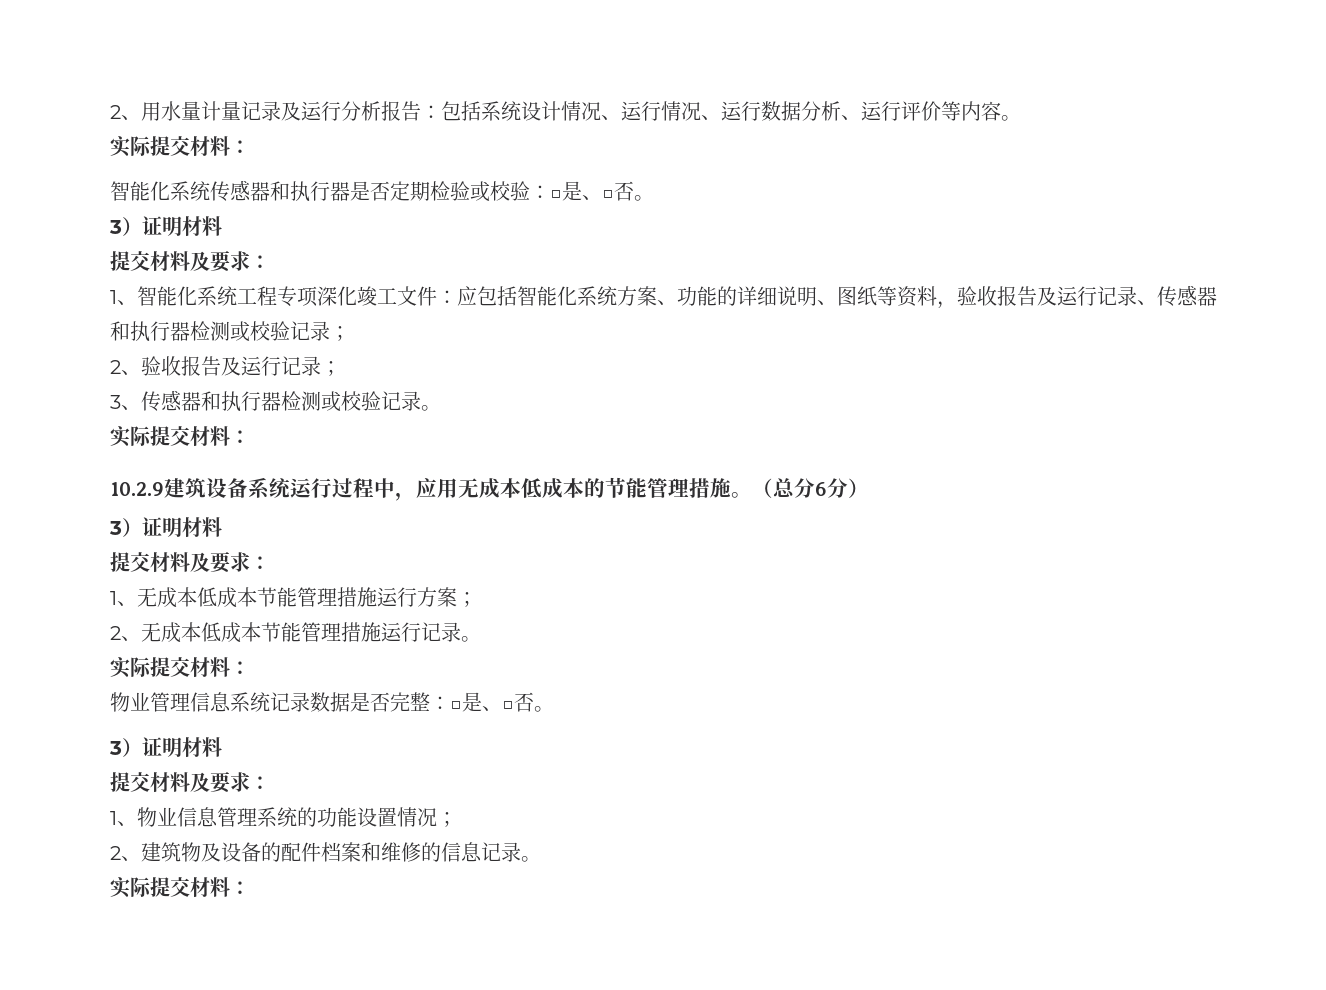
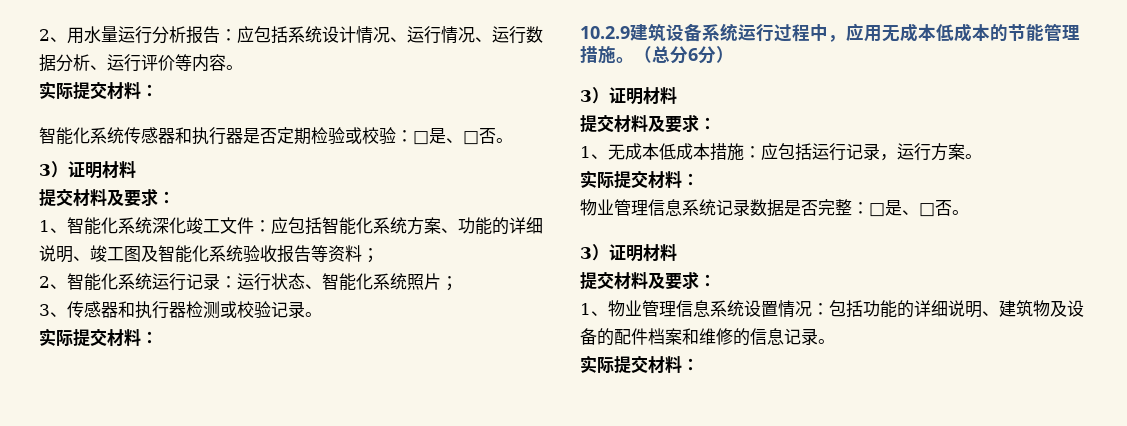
- 2、用水量计量记录及运行分析报告：包括系统设计情况、运行情况、运行数据分析、运行评价等内容。
+ 2、用水量运行分析报告：应包括系统设计情况、运行情况、运行数据分析、运行评价等内容。
- 1、智能化系统工程专项深化竣工文件：应包括智能化系统方案、功能的详细说明、图纸等资料，验收报告及运行记录、传感器和执行器检测或校验记录；
- 2、验收报告及运行记录；
+ 1、智能化系统深化竣工文件：应包括智能化系统方案、功能的详细说明、竣工图及智能化系统验收报告等资料；
+ 2、智能化系统运行记录：运行状态、智能化系统照片；
- 1、无成本低成本节能管理措施运行方案；
- 2、无成本低成本节能管理措施运行记录。
+ 1、无成本低成本措施：应包括运行记录，运行方案。
- 1、物业信息管理系统的功能设置情况；
- 2、建筑物及设备的配件档案和维修的信息记录。
+ 1、物业管理信息系统设置情况：包括功能的详细说明、建筑物及设备的配件档案和维修的信息记录。

